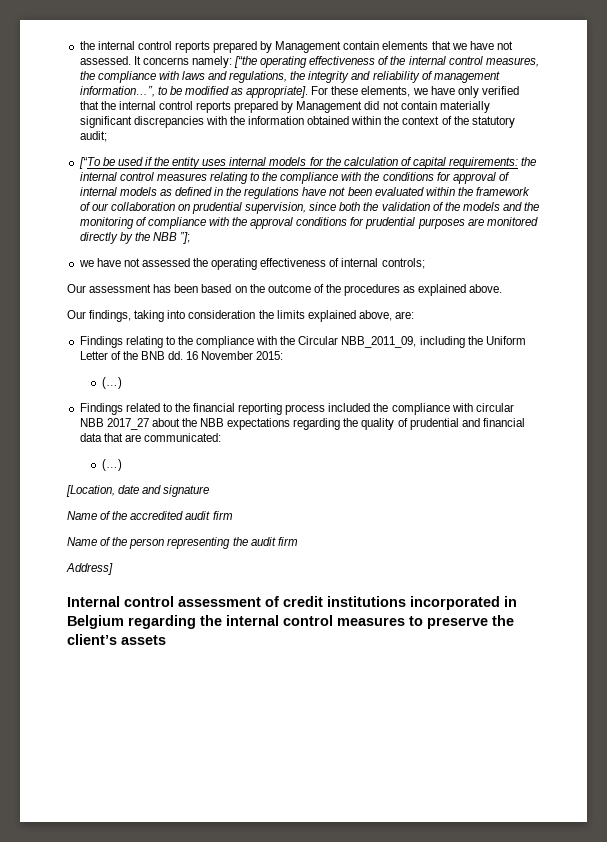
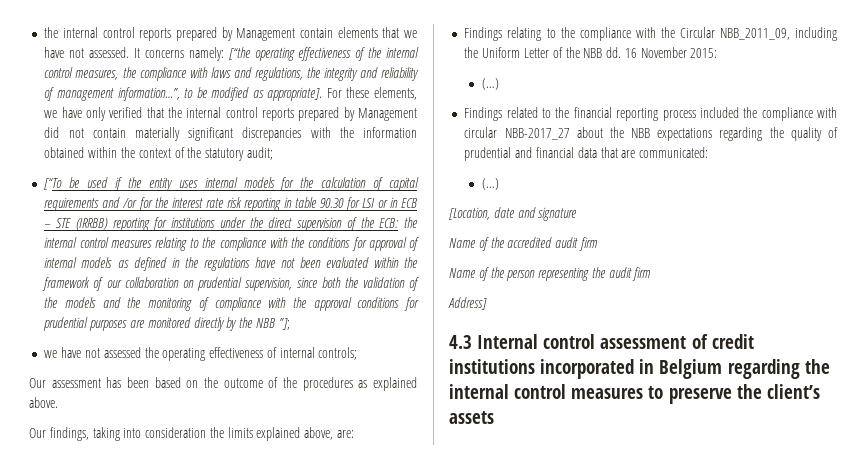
- [“To be used if the entity uses internal models for the calculation of capital requirements:
+ [“To be used if the entity uses internal models for the calculation of capital requirements and /or for the interest rate risk reporting in table 90.30 for LSI or in ECB – STE (IRRBB) reporting for institutions under the direct supervision of the ECB:
- Findings relating to the compliance with the Circular NBB_2011_09, including the Uniform Letter of the BNB dd.
+ Findings relating to the compliance with the Circular NBB_2011_09, including the Uniform Letter of the NBB dd.
- Findings related to the financial reporting process included the compliance with circular NBB 2017_27 about the NBB expectations regarding the quality of prudential and financial data that are communicated:
+ Findings related to the financial reporting process included the compliance with circular NBB-2017_27 about the NBB expectations regarding the quality of prudential and financial data that are communicated:
- Internal control assessment of credit institutions incorporated in Belgium regarding the internal control measures to preserve the client’s assets
+ 4.3 Internal control assessment of credit institutions incorporated in Belgium regarding the internal control measures to preserve the client’s assets

